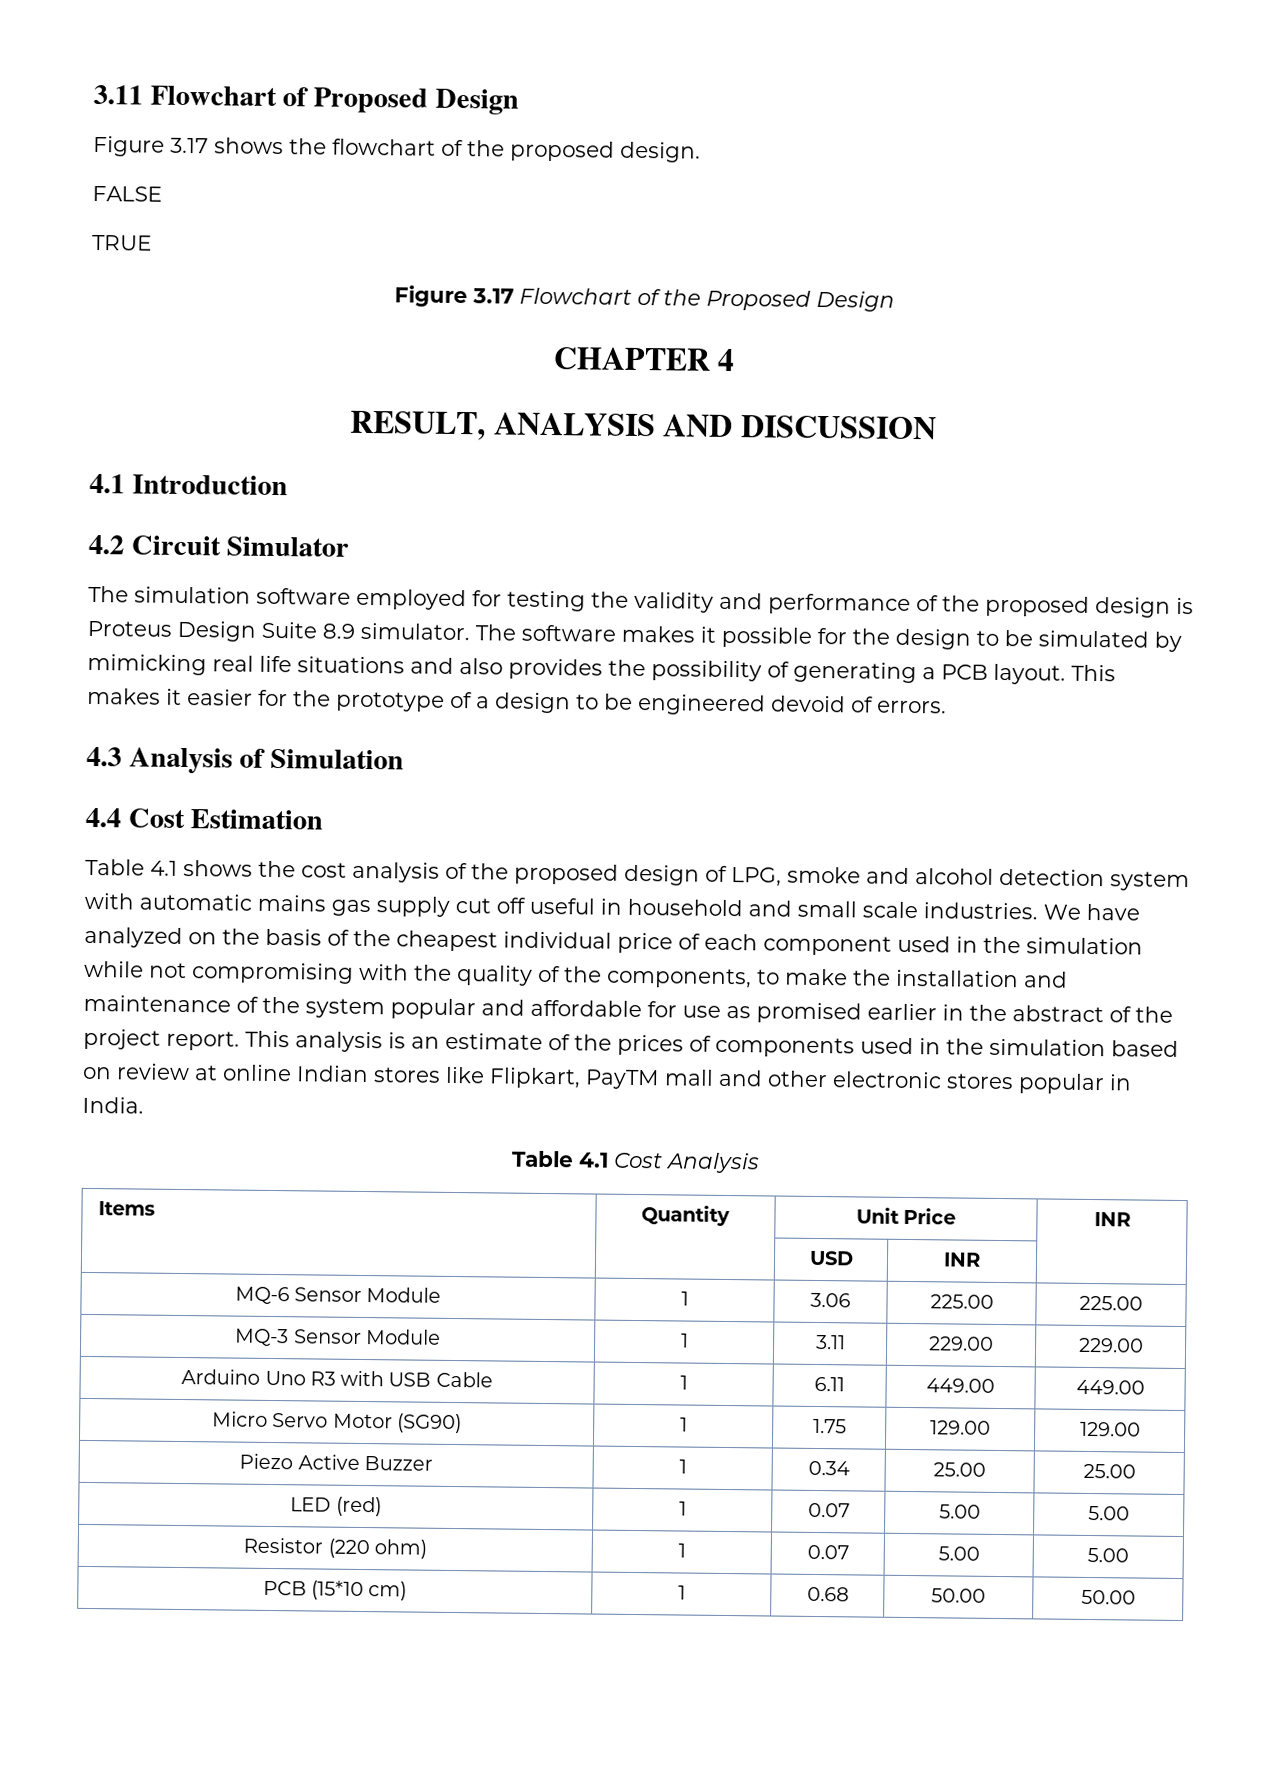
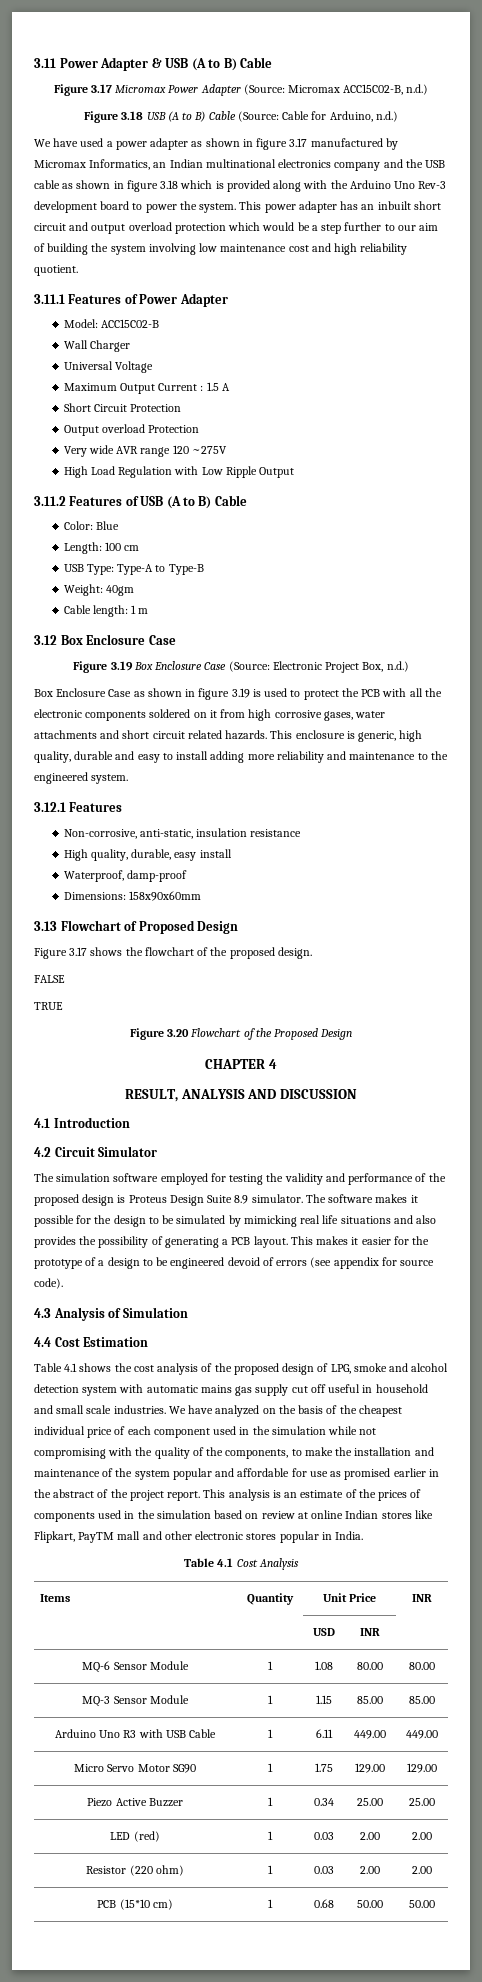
- 3.11 Flowchart of Proposed Design
+ 3.11 Power Adapter & USB (A to B) Cable
+ Figure 3.17 Micromax Power Adapter (Source: Micromax ACC15C02-B, n.d.)
+ Figure 3.18 USB (A to B) Cable (Source: Cable for Arduino, n.d.)
+ We have used a power adapter as shown in figure 3.17 manufactured by Micromax Informatics, an Indian multinational electronics company and the USB cable as shown in figure 3.18 which is provided along with the Arduino Uno Rev-3 development board to power the system. This power adapter has an inbuilt short circuit and output overload protection which would be a step further to our aim of building the system involving low maintenance cost and high reliability quotient.
+ 3.11.1 Features of Power Adapter
+ Model: ACC15C02-B
+ Wall Charger
+ Universal Voltage
+ Maximum Output Current : 1.5 A
+ Short Circuit Protection
+ Output overload Protection
+ Very wide AVR range 120 ~275V
+ High Load Regulation with Low Ripple Output
+ 3.11.2 Features of USB (A to B) Cable
+ Color: Blue
+ Length: 100 cm
+ USB Type: Type-A to Type-B
+ Weight: 40gm
+ Cable length: 1 m
+ 3.12 Box Enclosure Case
+ Figure 3.19 Box Enclosure Case (Source: Electronic Project Box, n.d.)
+ Box Enclosure Case as shown in figure 3.19 is used to protect the PCB with all the electronic components soldered on it from high corrosive gases, water attachments and short circuit related hazards. This enclosure is generic, high quality, durable and easy to install adding more reliability and maintenance to the engineered system.
+ 3.12.1 Features
+ Non-corrosive, anti-static, insulation resistance
+ High quality, durable, easy install
+ Waterproof, damp-proof
+ Dimensions: 158x90x60mm
+ 3.13 Flowchart of Proposed Design
- Figure 3.17 Flowchart of the Proposed Design
+ Figure 3.20 Flowchart of the Proposed Design
- This makes it easier for the prototype of a design to be engineered devoid of errors.
+ This makes it easier for the prototype of a design to be engineered devoid of errors (see appendix for source code).
- MQ-6 Sensor Module | 1 | 3.06 | 225.00 | 225.00
+ MQ-6 Sensor Module | 1 | 1.08 | 80.00 | 80.00
- MQ-3 Sensor Module | 1 | 3.11 | 229.00 | 229.00
+ MQ-3 Sensor Module | 1 | 1.15 | 85.00 | 85.00
- Micro Servo Motor (SG90) | 1 | 1.75 | 129.00 | 129.00
+ Micro Servo Motor SG90 | 1 | 1.75 | 129.00 | 129.00
- LED (red) | 1 | 0.07 | 5.00 | 5.00
+ LED (red) | 1 | 0.03 | 2.00 | 2.00
- Resistor (220 ohm) | 1 | 0.07 | 5.00 | 5.00
+ Resistor (220 ohm) | 1 | 0.03 | 2.00 | 2.00

